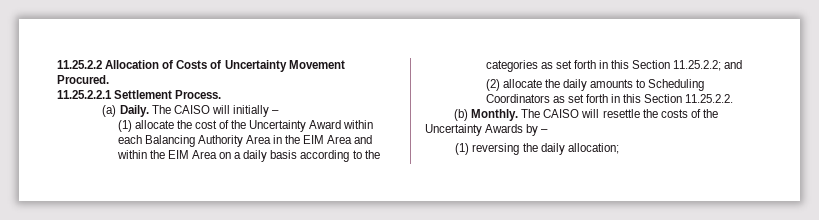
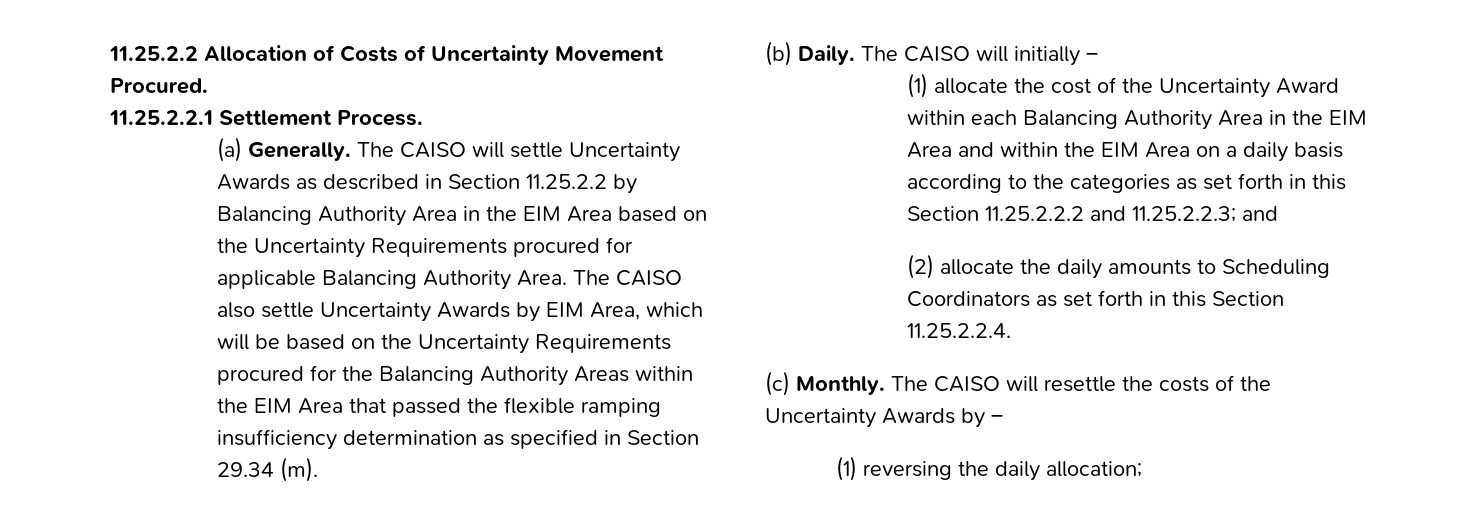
- (a) Daily.
+ (a) Generally. The CAISO will settle Uncertainty Awards as described in Section 11.25.2.2 by Balancing Authority Area in the EIM Area based on the Uncertainty Requirements procured for applicable Balancing Authority Area. The CAISO also settle Uncertainty Awards by EIM Area, which will be based on the Uncertainty Requirements procured for the Balancing Authority Areas within the EIM Area that passed the flexible ramping insufficiency determination as specified in Section 29.34 (m).
+ (b) Daily.
- (1) allocate the cost of the Uncertainty Award within each Balancing Authority Area in the EIM Area and within the EIM Area on a daily basis according to the categories as set forth in this Section 11.25.2.2; and
+ (1) allocate the cost of the Uncertainty Award within each Balancing Authority Area in the EIM Area and within the EIM Area on a daily basis according to the categories as set forth in this Section 11.25.2.2.2 and 11.25.2.2.3; and
- (2) allocate the daily amounts to Scheduling Coordinators as set forth in this Section 11.25.2.2.
- (b) Monthly.
+ (2) allocate the daily amounts to Scheduling Coordinators as set forth in this Section 11.25.2.2.4.
+ (c) Monthly.

